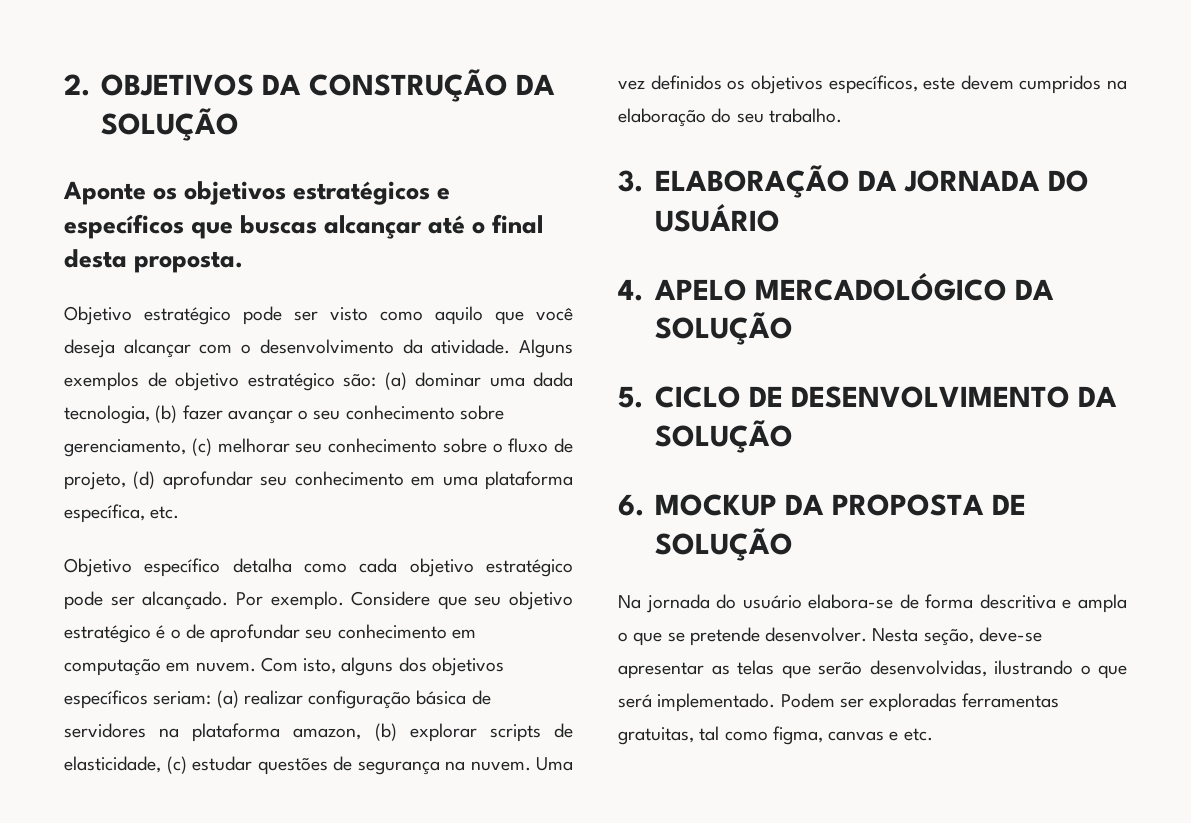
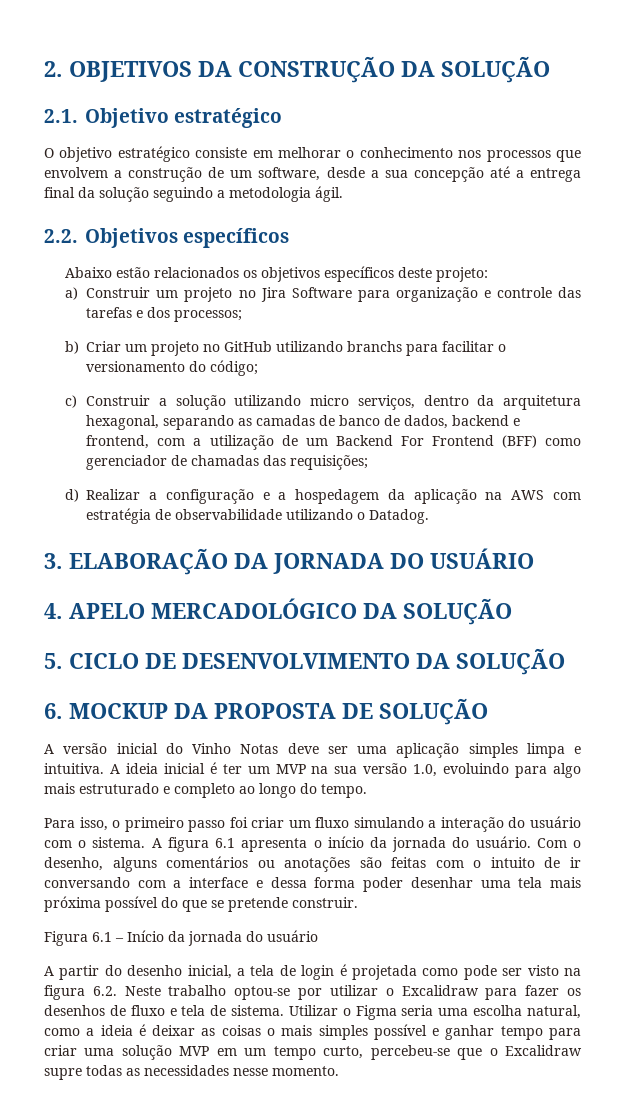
- Aponte os objetivos estratégicos e específicos que buscas alcançar até o final desta proposta.
- Objetivo estratégico pode ser visto como aquilo que você deseja alcançar com o desenvolvimento da atividade. Alguns exemplos de objetivo estratégico são: (a) dominar uma dada tecnologia, (b) fazer avançar o seu conhecimento sobre gerenciamento, (c) melhorar seu conhecimento sobre o fluxo de projeto, (d) aprofundar seu conhecimento em uma plataforma específica, etc.
- Objetivo específico detalha como cada objetivo estratégico pode ser alcançado. Por exemplo. Considere que seu objetivo estratégico é o de aprofundar seu conhecimento em computação em nuvem. Com isto, alguns dos objetivos específicos seriam: (a) realizar configuração básica de servidores na plataforma amazon, (b) explorar scripts de elasticidade, (c) estudar questões de segurança na nuvem. Uma vez definidos os objetivos específicos, este devem cumpridos na elaboração do seu trabalho.
+ 2.1. Objetivo estratégico
+ O objetivo estratégico consiste em melhorar o conhecimento nos processos que envolvem a construção de um software, desde a sua concepção até a entrega final da solução seguindo a metodologia ágil.
+ 2.2. Objetivos específicos
+ Abaixo estão relacionados os objetivos específicos deste projeto:
+ a) Construir um projeto no Jira Software para organização e controle das tarefas e dos processos;
+ b) Criar um projeto no GitHub utilizando branchs para facilitar o versionamento do código;
+ c) Construir a solução utilizando micro serviços, dentro da arquitetura hexagonal, separando as camadas de banco de dados, backend e frontend, com a utilização de um Backend For Frontend (BFF) como gerenciador de chamadas das requisições;
+ d) Realizar a configuração e a hospedagem da aplicação na AWS com estratégia de observabilidade utilizando o Datadog.
- Na jornada do usuário elabora-se de forma descritiva e ampla o que se pretende desenvolver. Nesta seção, deve-se apresentar as telas que serão desenvolvidas, ilustrando o que será implementado. Podem ser exploradas ferramentas gratuitas, tal como figma, canvas e etc.
+ A versão inicial do Vinho Notas deve ser uma aplicação simples limpa e intuitiva. A ideia inicial é ter um MVP na sua versão 1.0, evoluindo para algo mais estruturado e completo ao longo do tempo.
+ Para isso, o primeiro passo foi criar um fluxo simulando a interação do usuário com o sistema. A figura 6.1 apresenta o início da jornada do usuário. Com o desenho, alguns comentários ou anotações são feitas com o intuito de ir conversando com a interface e dessa forma poder desenhar uma tela mais próxima possível do que se pretende construir.
+ Figura 6.1 – Início da jornada do usuário
+ A partir do desenho inicial, a tela de login é projetada como pode ser visto na figura 6.2. Neste trabalho optou-se por utilizar o Excalidraw para fazer os desenhos de fluxo e tela de sistema. Utilizar o Figma seria uma escolha natural, como a ideia é deixar as coisas o mais simples possível e ganhar tempo para criar uma solução MVP em um tempo curto, percebeu-se que o Excalidraw supre todas as necessidades nesse momento.

